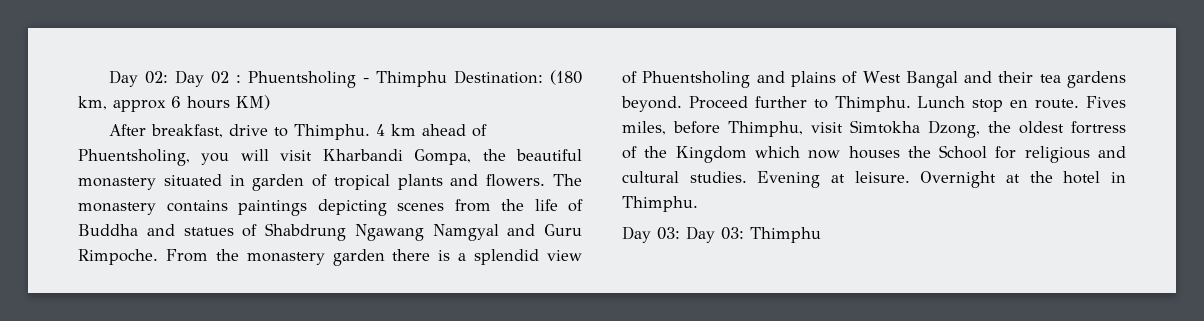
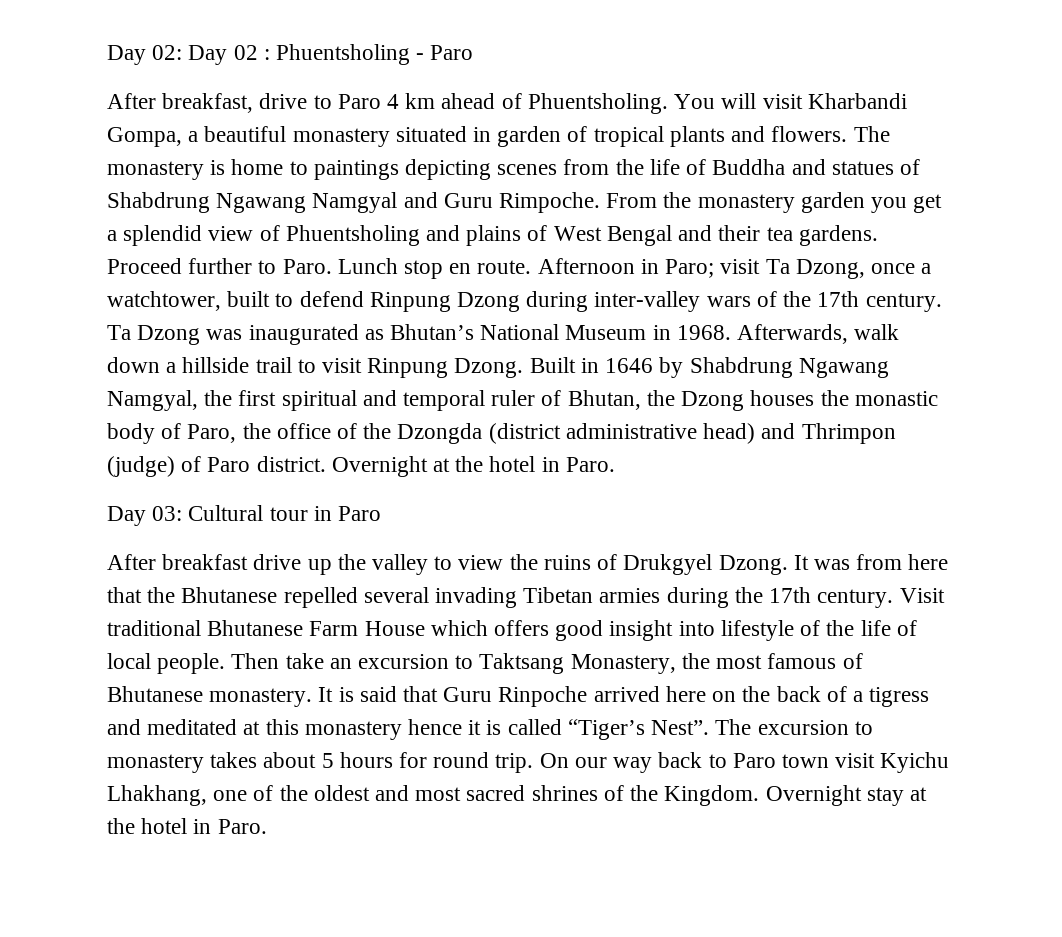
- Day 02: Day 02 : Phuentsholing - Thimphu Destination: (180 km, approx 6 hours KM)
+ Day 02: Day 02 : Phuentsholing - Paro
- After breakfast, drive to Thimphu. 4 km ahead of Phuentsholing, you will visit Kharbandi Gompa, the beautiful monastery situated in garden of tropical plants and flowers.
+ After breakfast, drive to Paro 4 km ahead of Phuentsholing. You will visit Kharbandi Gompa, a beautiful monastery situated in garden of tropical plants and flowers.
- The monastery contains paintings depicting scenes from the life of Buddha and statues of Shabdrung Ngawang Namgyal and Guru Rimpoche.
+ The monastery is home to paintings depicting scenes from the life of Buddha and statues of Shabdrung Ngawang Namgyal and Guru Rimpoche.
- From the monastery garden there is a splendid view of Phuentsholing and plains of West Bangal and their tea gardens beyond.
+ From the monastery garden you get a splendid view of Phuentsholing and plains of West Bengal and their tea gardens.
- Proceed further to Thimphu.
+ Proceed further to Paro.
- Fives miles, before Thimphu, visit Simtokha Dzong, the oldest fortress of the Kingdom which now houses the School for religious and cultural studies. Evening at leisure.
+ Afternoon in Paro; visit Ta Dzong, once a watchtower, built to defend Rinpung Dzong during inter-valley wars of the 17th century. Ta Dzong was inaugurated as Bhutan’s National Museum in 1968. Afterwards, walk down a hillside trail to visit Rinpung Dzong. Built in 1646 by Shabdrung Ngawang Namgyal, the first spiritual and temporal ruler of Bhutan, the Dzong houses the monastic body of Paro, the office of the Dzongda (district administrative head) and Thrimpon (judge) of Paro district.
- Overnight at the hotel in Thimphu.
- Day 03: Day 03: Thimphu
+ Overnight at the hotel in Paro.
+ Day 03: Cultural tour in Paro
+ After breakfast drive up the valley to view the ruins of Drukgyel Dzong. It was from here that the Bhutanese repelled several invading Tibetan armies during the 17th century. Visit traditional Bhutanese Farm House which offers good insight into lifestyle of the life of local people. Then take an excursion to Taktsang Monastery, the most famous of Bhutanese monastery. It is said that Guru Rinpoche arrived here on the back of a tigress and meditated at this monastery hence it is called “Tiger’s Nest”. The excursion to monastery takes about 5 hours for round trip. On our way back to Paro town visit Kyichu Lhakhang, one of the oldest and most sacred shrines of the Kingdom. Overnight stay at the hotel in Paro.

